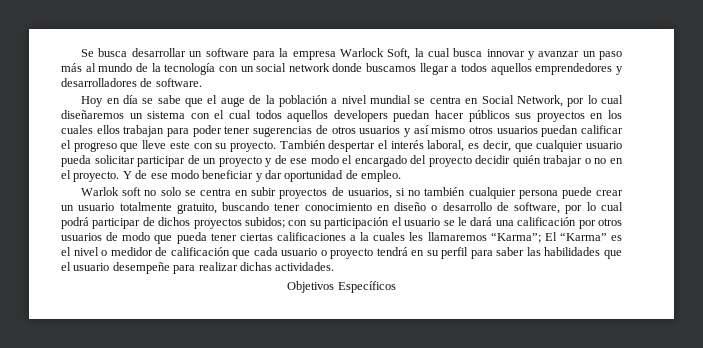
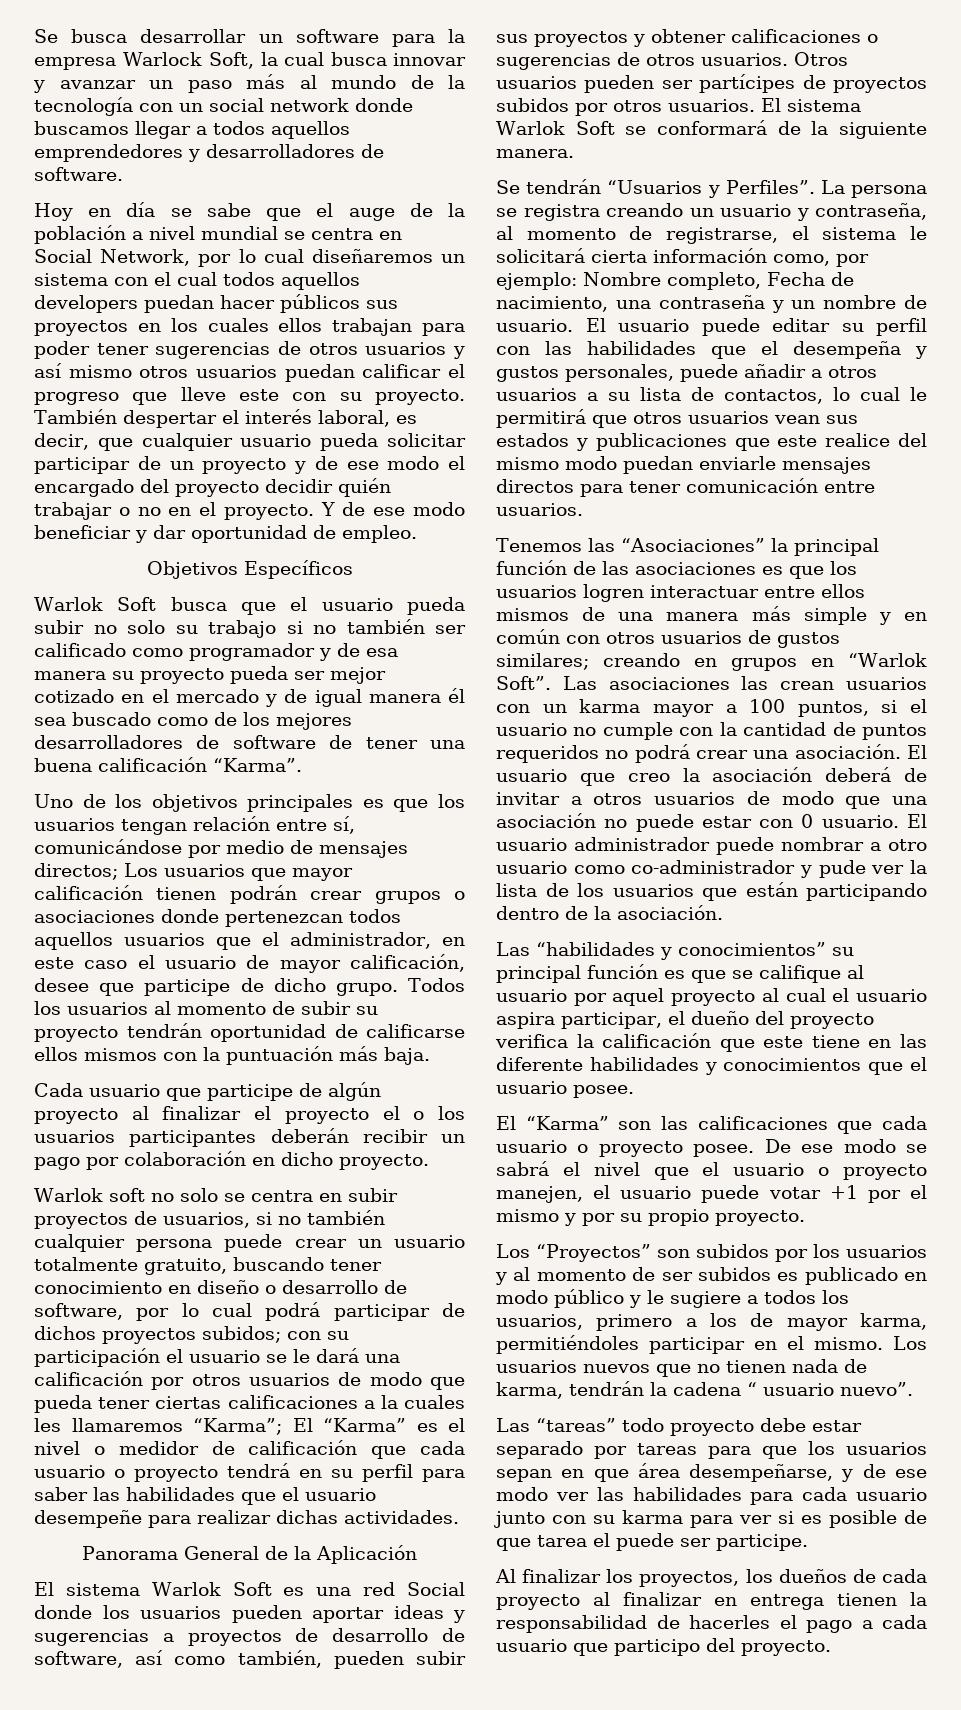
+ Objetivos Específicos
+ Warlok Soft busca que el usuario pueda subir no solo su trabajo si no también ser calificado como programador y de esa manera su proyecto pueda ser mejor cotizado en el mercado y de igual manera él sea buscado como de los mejores desarrolladores de software de tener una buena calificación “Karma”.
+ Uno de los objetivos principales es que los usuarios tengan relación entre sí, comunicándose por medio de mensajes directos; Los usuarios que mayor calificación tienen podrán crear grupos o asociaciones donde pertenezcan todos aquellos usuarios que el administrador, en este caso el usuario de mayor calificación, desee que participe de dicho grupo. Todos los usuarios al momento de subir su proyecto tendrán oportunidad de calificarse ellos mismos con la puntuación más baja.
+ Cada usuario que participe de algún proyecto al finalizar el proyecto el o los usuarios participantes deberán recibir un pago por colaboración en dicho proyecto.
- Objetivos Específicos
+ Panorama General de la Aplicación
+ El sistema Warlok Soft es una red Social donde los usuarios pueden aportar ideas y sugerencias a proyectos de desarrollo de software, así como también, pueden subir sus proyectos y obtener calificaciones o sugerencias de otros usuarios. Otros usuarios pueden ser partícipes de proyectos subidos por otros usuarios. El sistema Warlok Soft se conformará de la siguiente manera.
+ Se tendrán “Usuarios y Perfiles”. La persona se registra creando un usuario y contraseña, al momento de registrarse, el sistema le solicitará cierta información como, por ejemplo: Nombre completo, Fecha de nacimiento, una contraseña y un nombre de usuario. El usuario puede editar su perfil con las habilidades que el desempeña y gustos personales, puede añadir a otros usuarios a su lista de contactos, lo cual le permitirá que otros usuarios vean sus estados y publicaciones que este realice del mismo modo puedan enviarle mensajes directos para tener comunicación entre usuarios.
+ Tenemos las “Asociaciones” la principal función de las asociaciones es que los usuarios logren interactuar entre ellos mismos de una manera más simple y en común con otros usuarios de gustos similares; creando en grupos en “Warlok Soft”. Las asociaciones las crean usuarios con un karma mayor a 100 puntos, si el usuario no cumple con la cantidad de puntos requeridos no podrá crear una asociación. El usuario que creo la asociación deberá de invitar a otros usuarios de modo que una asociación no puede estar con 0 usuario. El usuario administrador puede nombrar a otro usuario como co-administrador y pude ver la lista de los usuarios que están participando dentro de la asociación.
+ Las “habilidades y conocimientos” su principal función es que se califique al usuario por aquel proyecto al cual el usuario aspira participar, el dueño del proyecto verifica la calificación que este tiene en las diferente habilidades y conocimientos que el usuario posee.
+ El “Karma” son las calificaciones que cada usuario o proyecto posee. De ese modo se sabrá el nivel que el usuario o proyecto manejen, el usuario puede votar +1 por el mismo y por su propio proyecto.
+ Los “Proyectos” son subidos por los usuarios y al momento de ser subidos es publicado en modo público y le sugiere a todos los usuarios, primero a los de mayor karma, permitiéndoles participar en el mismo. Los usuarios nuevos que no tienen nada de karma, tendrán la cadena “ usuario nuevo”.
+ Las “tareas” todo proyecto debe estar separado por tareas para que los usuarios sepan en que área desempeñarse, y de ese modo ver las habilidades para cada usuario junto con su karma para ver si es posible de que tarea el puede ser participe.
+ Al finalizar los proyectos, los dueños de cada proyecto al finalizar en entrega tienen la responsabilidad de hacerles el pago a cada usuario que participo del proyecto.

